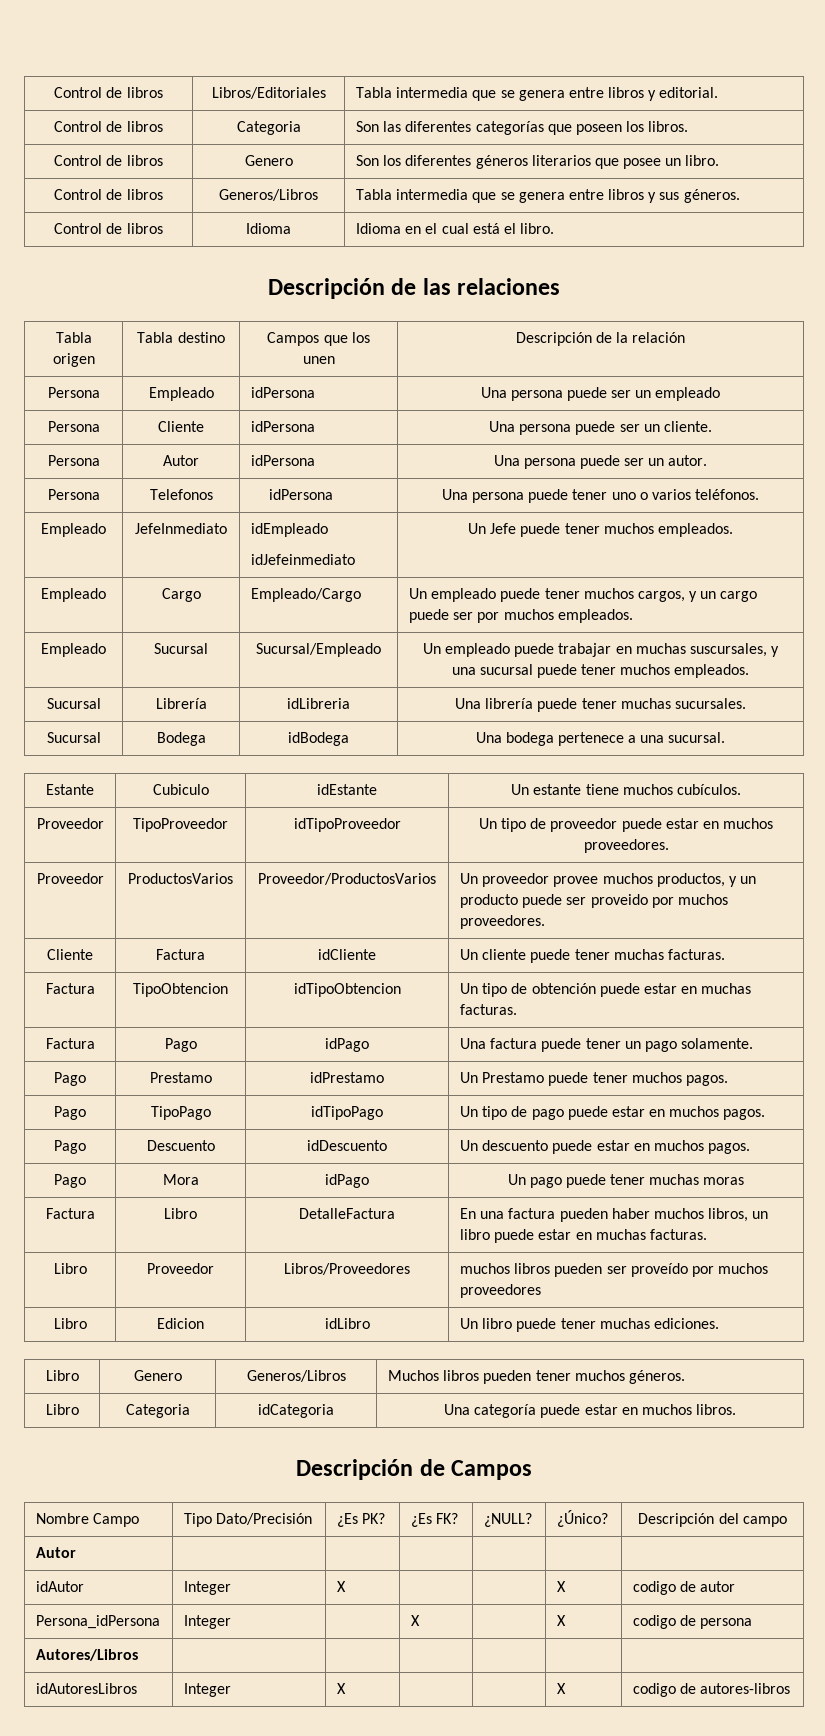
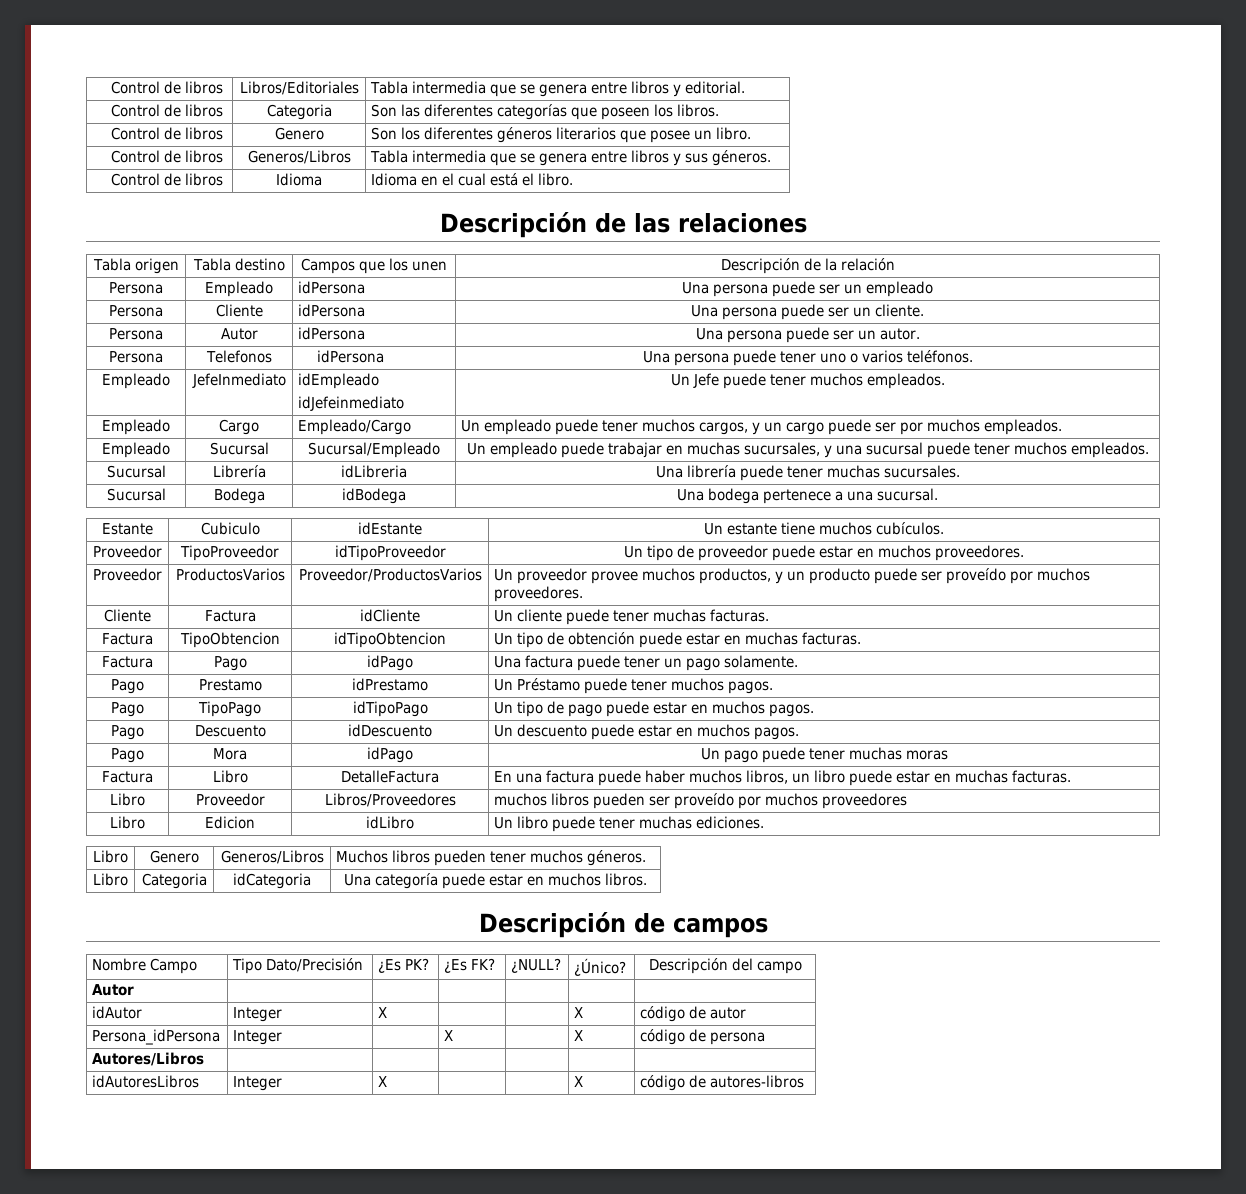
- Empleado | Sucursal | Sucursal/Empleado | Un empleado puede trabajar en muchas suscursales, y una sucursal puede tener muchos empleados.
+ Empleado | Sucursal | Sucursal/Empleado | Un empleado puede trabajar en muchas sucursales, y una sucursal puede tener muchos empleados.
- Proveedor | ProductosVarios | Proveedor/ProductosVarios | Un proveedor provee muchos productos, y un producto puede ser proveido por muchos proveedores.
+ Proveedor | ProductosVarios | Proveedor/ProductosVarios | Un proveedor provee muchos productos, y un producto puede ser proveído por muchos proveedores.
- Pago | Prestamo | idPrestamo | Un Prestamo puede tener muchos pagos.
+ Pago | Prestamo | idPrestamo | Un Préstamo puede tener muchos pagos.
- Factura | Libro | DetalleFactura | En una factura pueden haber muchos libros, un libro puede estar en muchas facturas.
+ Factura | Libro | DetalleFactura | En una factura puede haber muchos libros, un libro puede estar en muchas facturas.
- Descripción de Campos
+ Descripción de campos
- idAutor | Integer | X | | | X | codigo de autor
+ idAutor | Integer | X | | | X | código de autor
- Persona_idPersona | Integer | | X | | X | codigo de persona
+ Persona_idPersona | Integer | | X | | X | código de persona
- idAutoresLibros | Integer | X | | | X | codigo de autores-libros
+ idAutoresLibros | Integer | X | | | X | código de autores-libros

